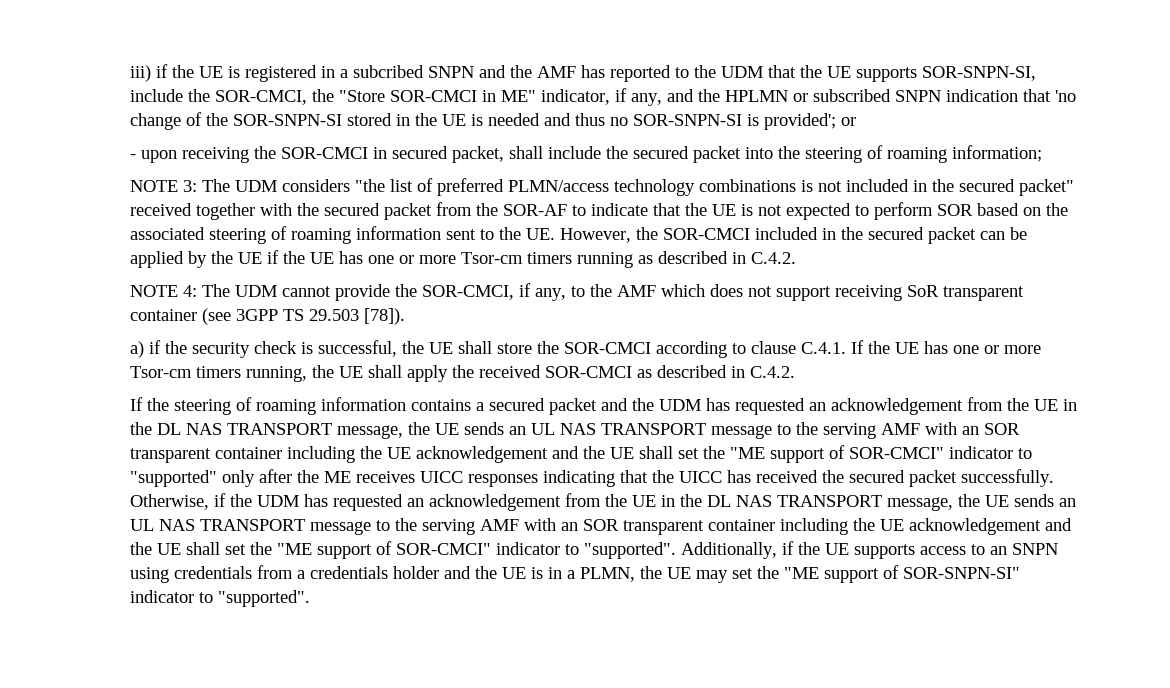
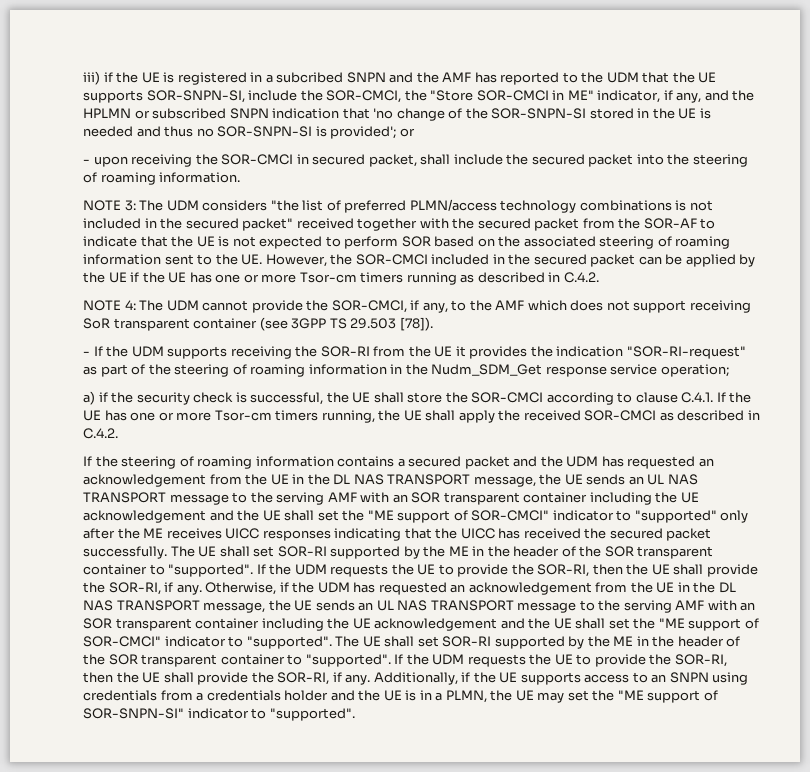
- - upon receiving the SOR-CMCI in secured packet, shall include the secured packet into the steering of roaming information;
+ - upon receiving the SOR-CMCI in secured packet, shall include the secured packet into the steering of roaming information.
+ - If the UDM supports receiving the SOR-RI from the UE it provides the indication "SOR-RI-request" as part of the steering of roaming information in the Nudm_SDM_Get response service operation;
- If the steering of roaming information contains a secured packet and the UDM has requested an acknowledgement from the UE in the DL NAS TRANSPORT message, the UE sends an UL NAS TRANSPORT message to the serving AMF with an SOR transparent container including the UE acknowledgement and the UE shall set the "ME support of SOR-CMCI" indicator to "supported" only after the ME receives UICC responses indicating that the UICC has received the secured packet successfully.
+ If the steering of roaming information contains a secured packet and the UDM has requested an acknowledgement from the UE in the DL NAS TRANSPORT message, the UE sends an UL NAS TRANSPORT message to the serving AMF with an SOR transparent container including the UE acknowledgement and the UE shall set the "ME support of SOR-CMCI" indicator to "supported" only after the ME receives UICC responses indicating that the UICC has received the secured packet successfully. The UE shall set SOR-RI supported by the ME in the header of the SOR transparent container to "supported". If the UDM requests the UE to provide the SOR-RI, then the UE shall provide the SOR-RI, if any.
- Otherwise, if the UDM has requested an acknowledgement from the UE in the DL NAS TRANSPORT message, the UE sends an UL NAS TRANSPORT message to the serving AMF with an SOR transparent container including the UE acknowledgement and the UE shall set the "ME support of SOR-CMCI" indicator to "supported".
+ Otherwise, if the UDM has requested an acknowledgement from the UE in the DL NAS TRANSPORT message, the UE sends an UL NAS TRANSPORT message to the serving AMF with an SOR transparent container including the UE acknowledgement and the UE shall set the "ME support of SOR-CMCI" indicator to "supported". The UE shall set SOR-RI supported by the ME in the header of the SOR transparent container to "supported". If the UDM requests the UE to provide the SOR-RI, then the UE shall provide the SOR-RI, if any.

